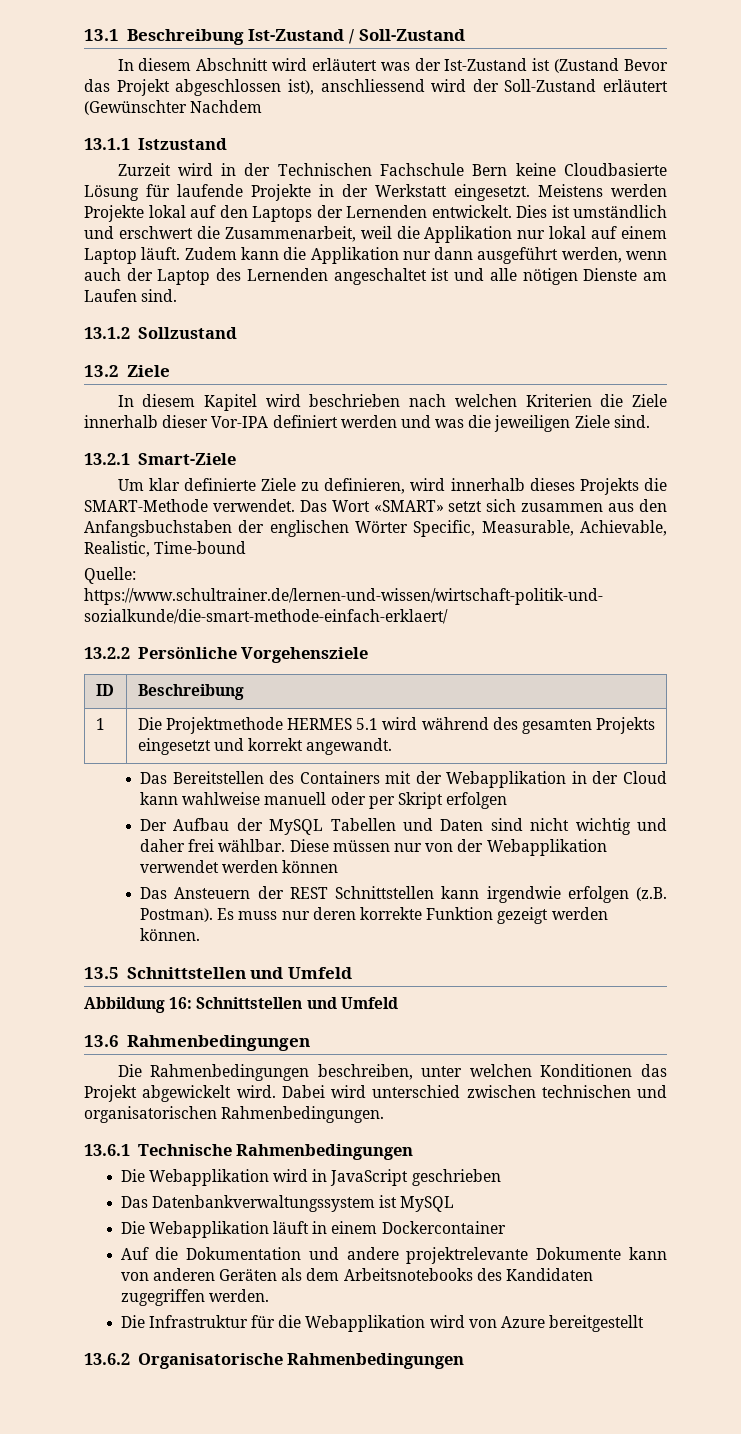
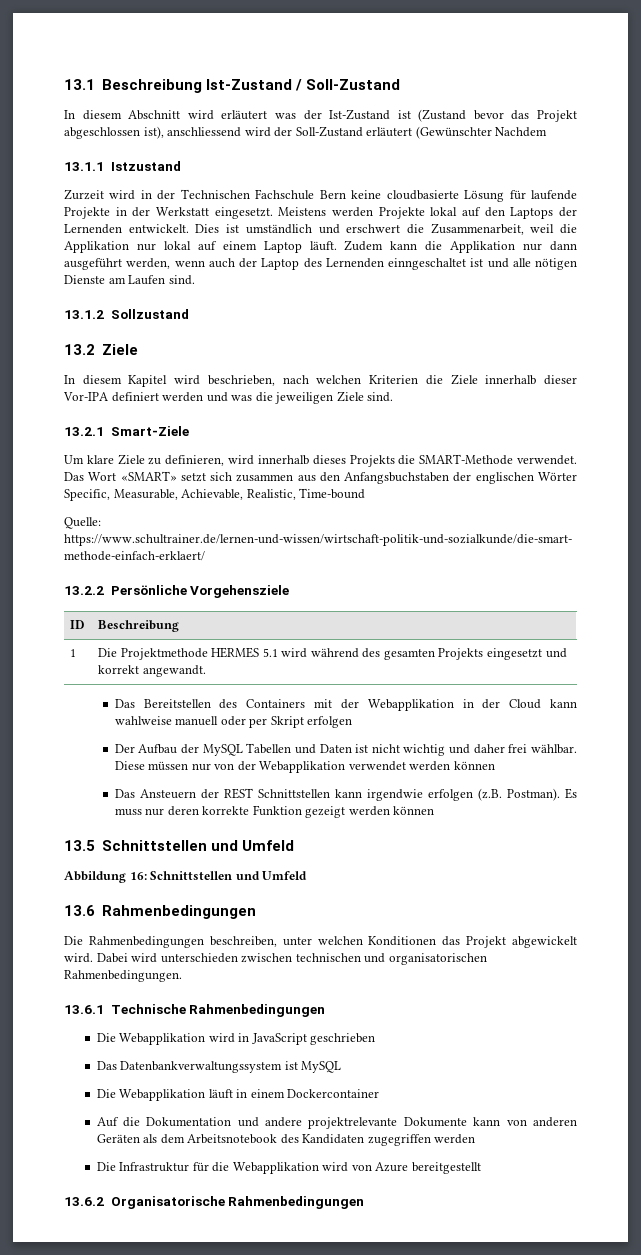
- In diesem Abschnitt wird erläutert was der Ist-Zustand ist (Zustand Bevor das Projekt abgeschlossen ist), anschliessend wird der Soll-Zustand erläutert (Gewünschter Nachdem
+ In diesem Abschnitt wird erläutert was der Ist-Zustand ist (Zustand bevor das Projekt abgeschlossen ist), anschliessend wird der Soll-Zustand erläutert (Gewünschter Nachdem
- Zurzeit wird in der Technischen Fachschule Bern keine Cloudbasierte Lösung für laufende Projekte in der Werkstatt eingesetzt.
+ Zurzeit wird in der Technischen Fachschule Bern keine cloudbasierte Lösung für laufende Projekte in der Werkstatt eingesetzt.
- Zudem kann die Applikation nur dann ausgeführt werden, wenn auch der Laptop des Lernenden angeschaltet ist und alle nötigen Dienste am Laufen sind.
+ Zudem kann die Applikation nur dann ausgeführt werden, wenn auch der Laptop des Lernenden einngeschaltet ist und alle nötigen Dienste am Laufen sind.
- In diesem Kapitel wird beschrieben nach welchen Kriterien die Ziele innerhalb dieser Vor-IPA definiert werden und was die jeweiligen Ziele sind.
+ In diesem Kapitel wird beschrieben, nach welchen Kriterien die Ziele innerhalb dieser Vor-IPA definiert werden und was die jeweiligen Ziele sind.
- Um klar definierte Ziele zu definieren, wird innerhalb dieses Projekts die SMART-Methode verwendet.
+ Um klare Ziele zu definieren, wird innerhalb dieses Projekts die SMART-Methode verwendet.
- Der Aufbau der MySQL Tabellen und Daten sind nicht wichtig und daher frei wählbar.
+ Der Aufbau der MySQL Tabellen und Daten ist nicht wichtig und daher frei wählbar.
- Es muss nur deren korrekte Funktion gezeigt werden können.
+ Es muss nur deren korrekte Funktion gezeigt werden können
- Dabei wird unterschied zwischen technischen und organisatorischen Rahmenbedingungen.
+ Dabei wird unterschieden zwischen technischen und organisatorischen Rahmenbedingungen.
- Auf die Dokumentation und andere projektrelevante Dokumente kann von anderen Geräten als dem Arbeitsnotebooks des Kandidaten zugegriffen werden.
+ Auf die Dokumentation und andere projektrelevante Dokumente kann von anderen Geräten als dem Arbeitsnotebook des Kandidaten zugegriffen werden

